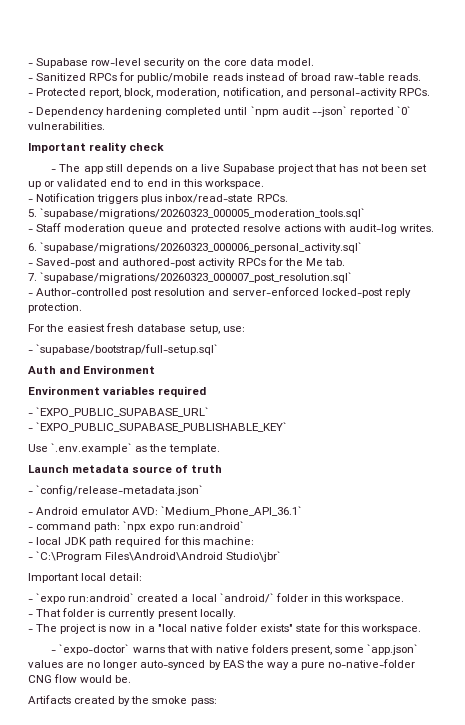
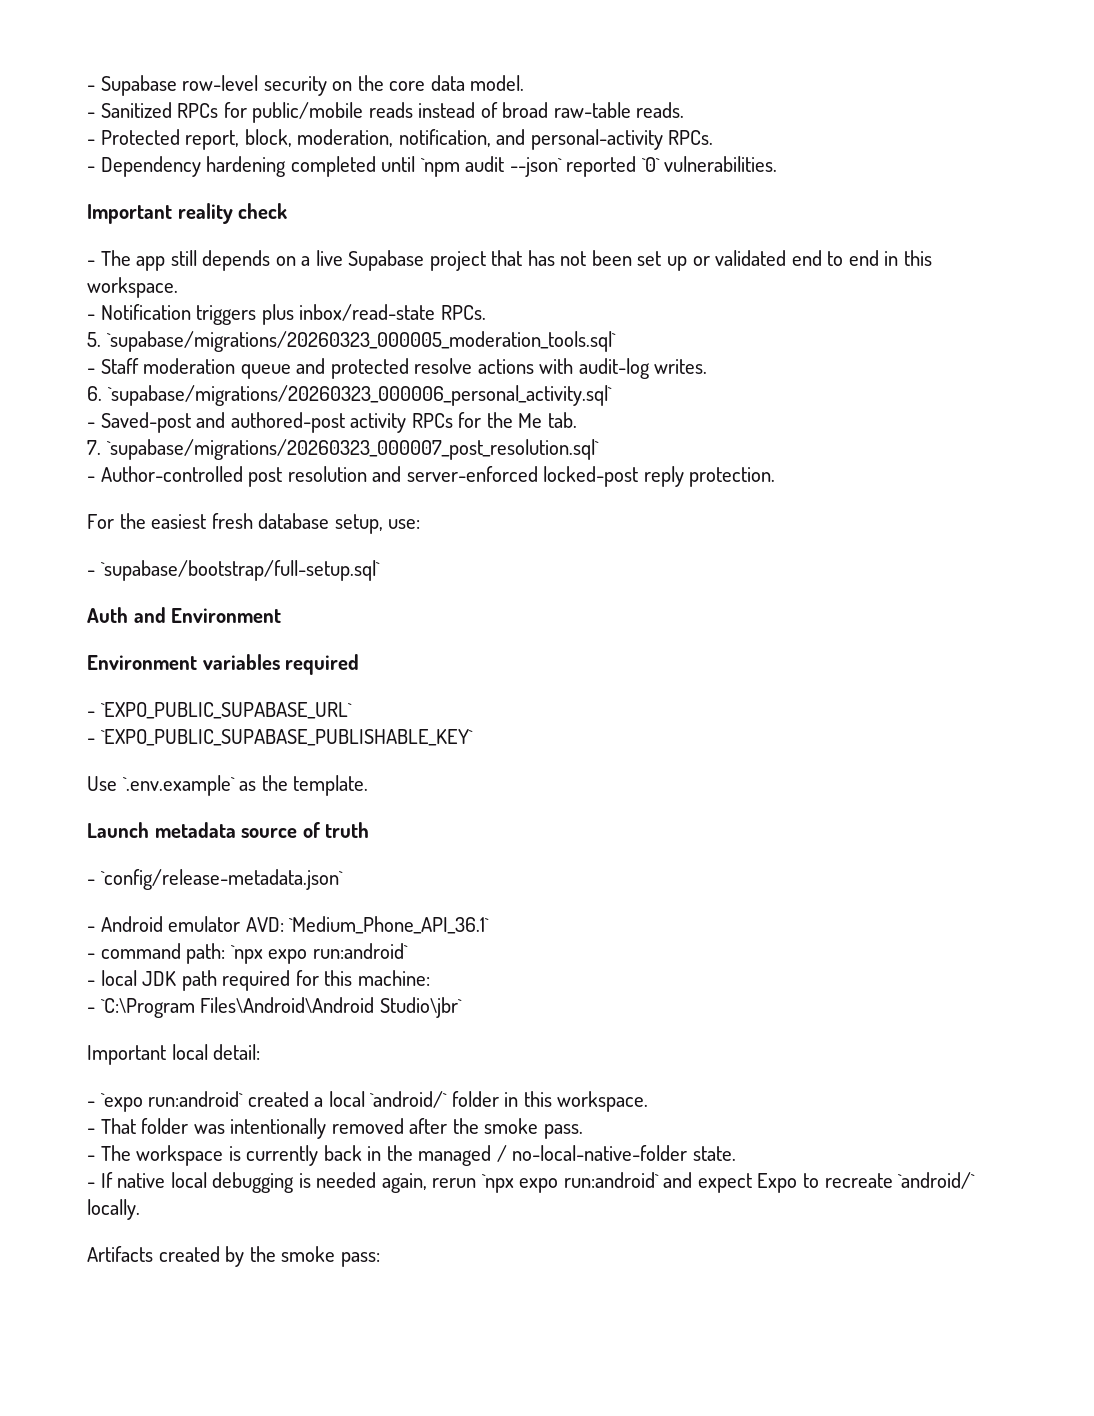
- - That folder is currently present locally.
- - The project is now in a "local native folder exists" state for this workspace.
- - `expo-doctor` warns that with native folders present, some `app.json` values are no longer auto-synced by EAS the way a pure no-native-folder CNG flow would be.
+ - That folder was intentionally removed after the smoke pass.
+ - The workspace is currently back in the managed / no-local-native-folder state.
+ - If native local debugging is needed again, rerun `npx expo run:android` and expect Expo to recreate `android/` locally.

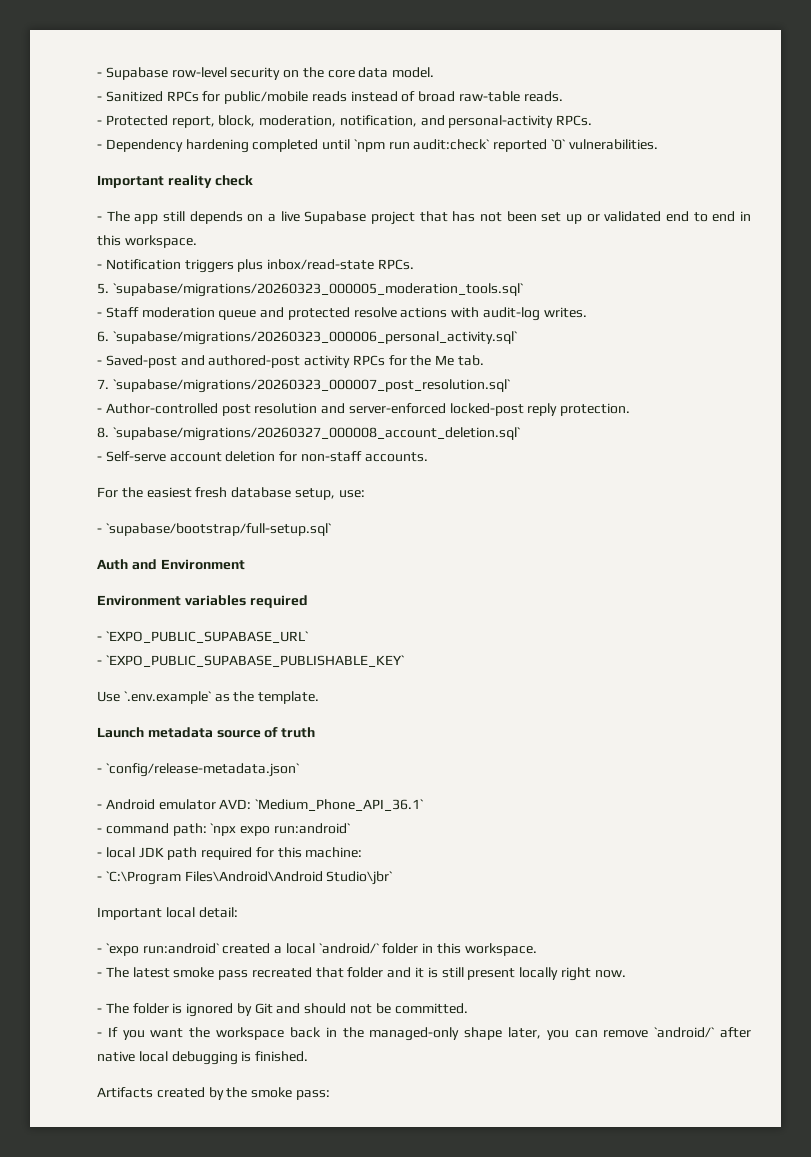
- - Dependency hardening completed until `npm audit --json` reported `0` vulnerabilities.
+ - Dependency hardening completed until `npm run audit:check` reported `0` vulnerabilities.
+ 8. `supabase/migrations/20260327_000008_account_deletion.sql`
+ - Self-serve account deletion for non-staff accounts.
- - That folder was intentionally removed after the smoke pass.
- - The workspace is currently back in the managed / no-local-native-folder state.
- - If native local debugging is needed again, rerun `npx expo run:android` and expect Expo to recreate `android/` locally.
+ - The latest smoke pass recreated that folder and it is still present locally right now.
+ - The folder is ignored by Git and should not be committed.
+ - If you want the workspace back in the managed-only shape later, you can remove `android/` after native local debugging is finished.

